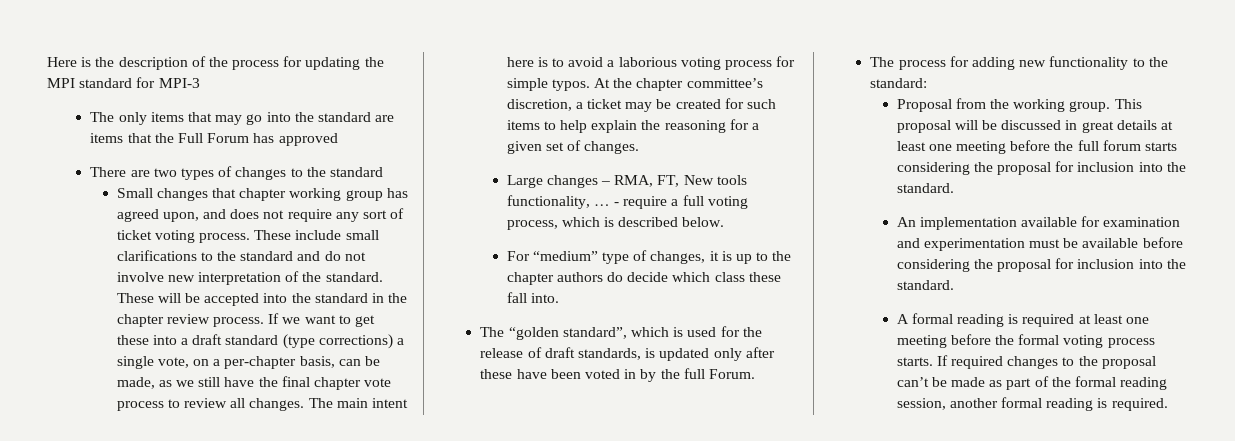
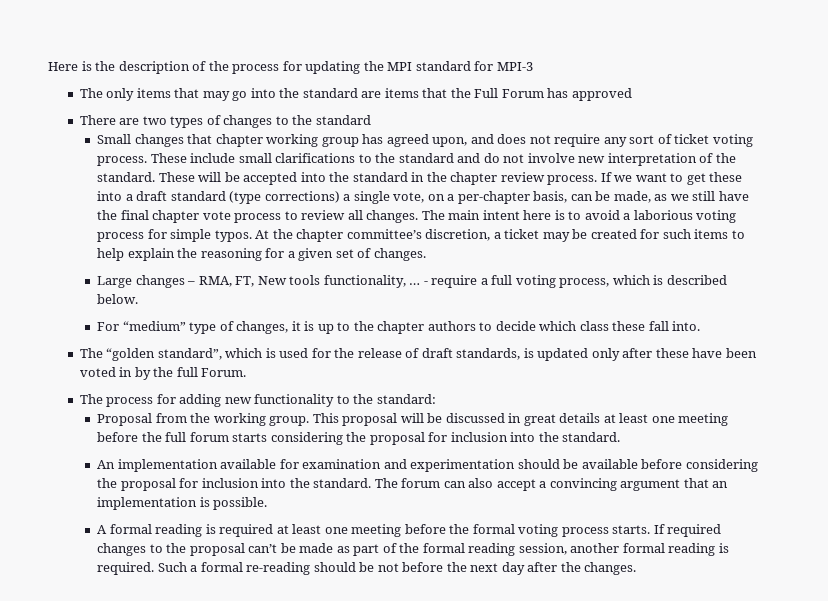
- For “medium” type of changes, it is up to the chapter authors do decide which class these fall into.
+ For “medium” type of changes, it is up to the chapter authors to decide which class these fall into.
- An implementation available for examination and experimentation must be available before considering the proposal for inclusion into the standard.
+ An implementation available for examination and experimentation should be available before considering the proposal for inclusion into the standard. The forum can also accept a convincing argument that an implementation is possible.
+ Such a formal re-reading should be not before the next day after the changes.

